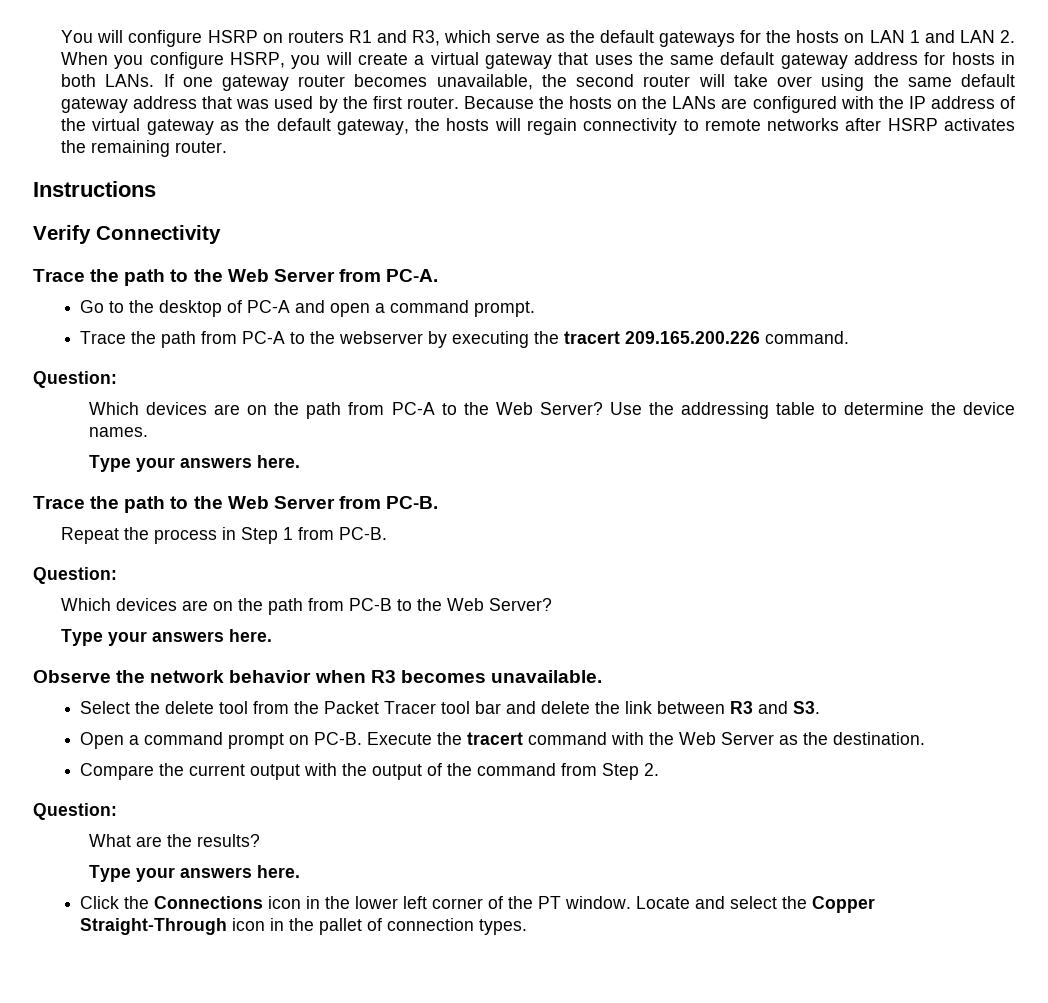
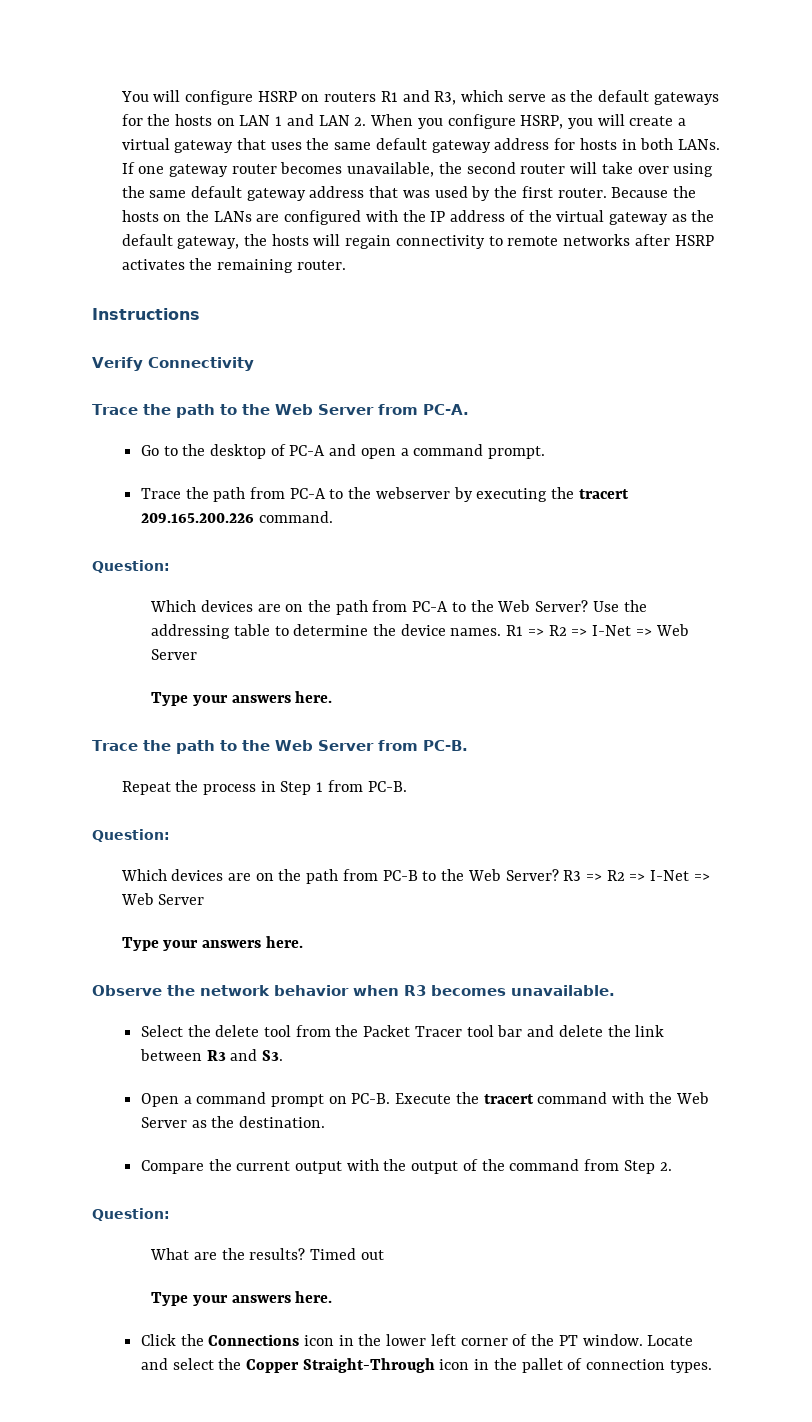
+ R1 => R2 => I-Net => Web Server
+ R3 => R2 => I-Net => Web Server
+ Timed out

